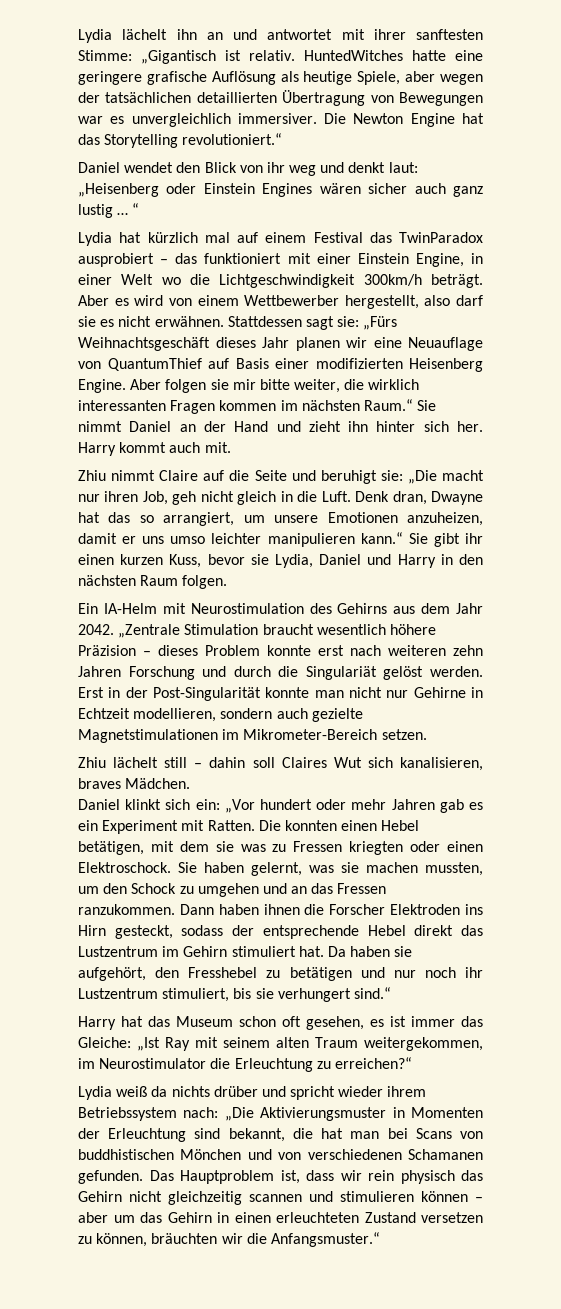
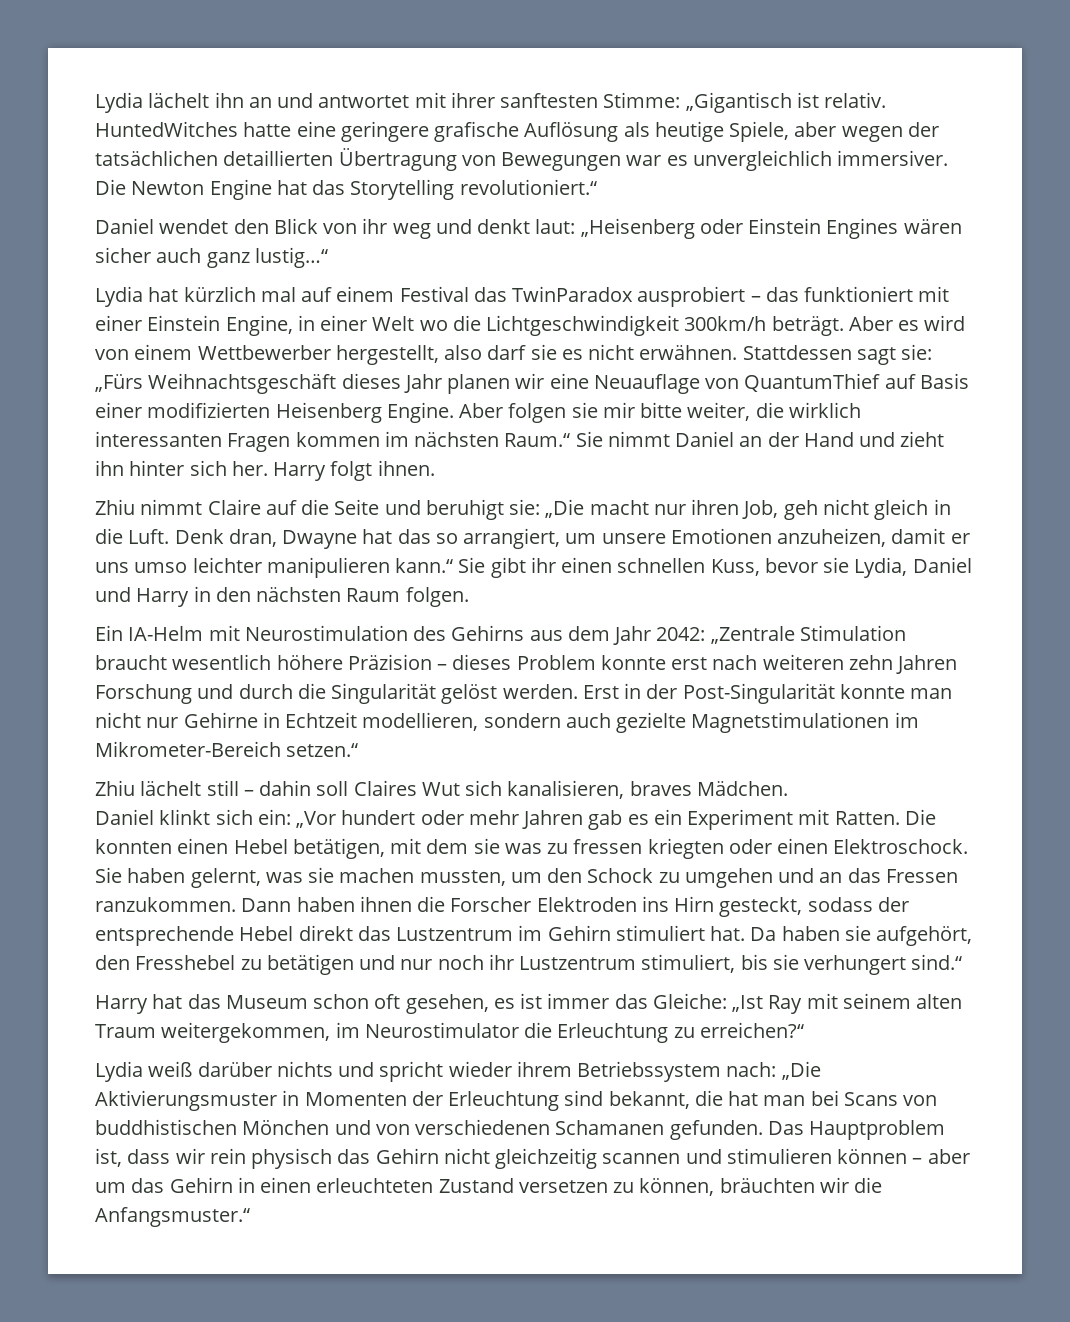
- Daniel wendet den Blick von ihr weg und denkt laut: „Heisenberg oder Einstein Engines wären sicher auch ganz lustig … “
+ Daniel wendet den Blick von ihr weg und denkt laut: „Heisenberg oder Einstein Engines wären sicher auch ganz lustig…“
- Harry kommt auch mit.
+ Harry folgt ihnen.
- Denk dran, Dwayne hat das so arrangiert, um unsere Emotionen anzuheizen, damit er uns umso leichter manipulieren kann.“ Sie gibt ihr einen kurzen Kuss, bevor sie Lydia, Daniel und Harry in den nächsten Raum folgen.
+ Denk dran, Dwayne hat das so arrangiert, um unsere Emotionen anzuheizen, damit er uns umso leichter manipulieren kann.“ Sie gibt ihr einen schnellen Kuss, bevor sie Lydia, Daniel und Harry in den nächsten Raum folgen.
- Ein IA-Helm mit Neurostimulation des Gehirns aus dem Jahr 2042. „Zentrale Stimulation braucht wesentlich höhere Präzision – dieses Problem konnte erst nach weiteren zehn Jahren Forschung und durch die Singulariät gelöst werden.
+ Ein IA-Helm mit Neurostimulation des Gehirns aus dem Jahr 2042: „Zentrale Stimulation braucht wesentlich höhere Präzision – dieses Problem konnte erst nach weiteren zehn Jahren Forschung und durch die Singularität gelöst werden.
- Erst in der Post-Singularität konnte man nicht nur Gehirne in Echtzeit modellieren, sondern auch gezielte Magnetstimulationen im Mikrometer-Bereich setzen.
+ Erst in der Post-Singularität konnte man nicht nur Gehirne in Echtzeit modellieren, sondern auch gezielte Magnetstimulationen im Mikrometer-Bereich setzen.“
- Die konnten einen Hebel betätigen, mit dem sie was zu Fressen kriegten oder einen Elektroschock.
+ Die konnten einen Hebel betätigen, mit dem sie was zu fressen kriegten oder einen Elektroschock.
- Lydia weiß da nichts drüber und spricht wieder ihrem Betriebssystem nach: „Die Aktivierungsmuster in Momenten der Erleuchtung sind bekannt, die hat man bei Scans von buddhistischen Mönchen und von verschiedenen Schamanen gefunden.
+ Lydia weiß darüber nichts und spricht wieder ihrem Betriebssystem nach: „Die Aktivierungsmuster in Momenten der Erleuchtung sind bekannt, die hat man bei Scans von buddhistischen Mönchen und von verschiedenen Schamanen gefunden.

